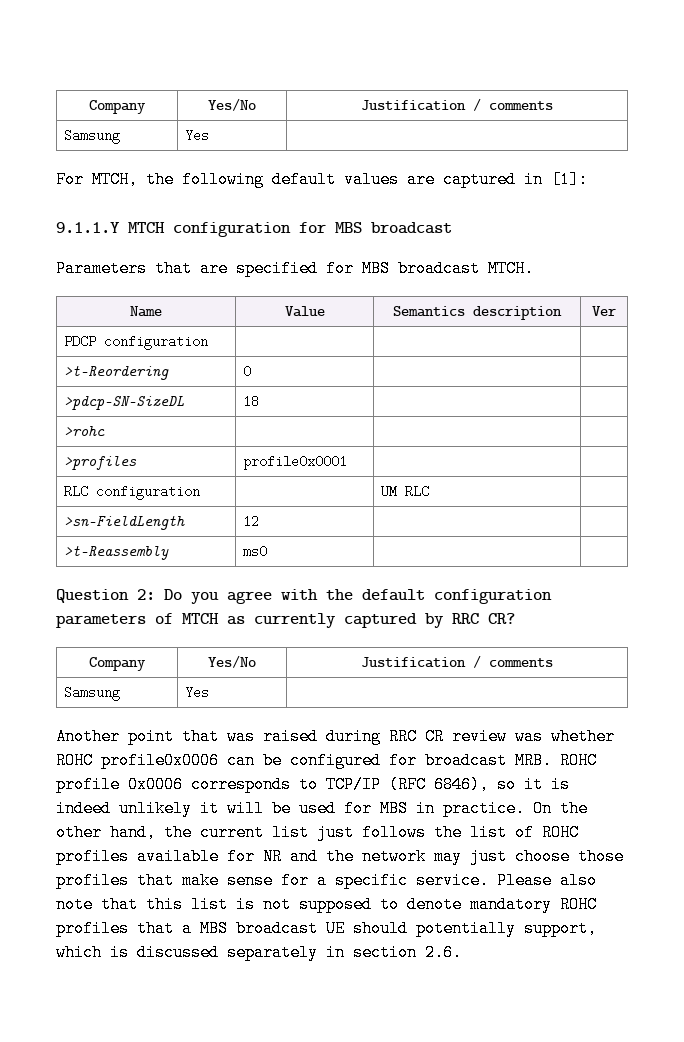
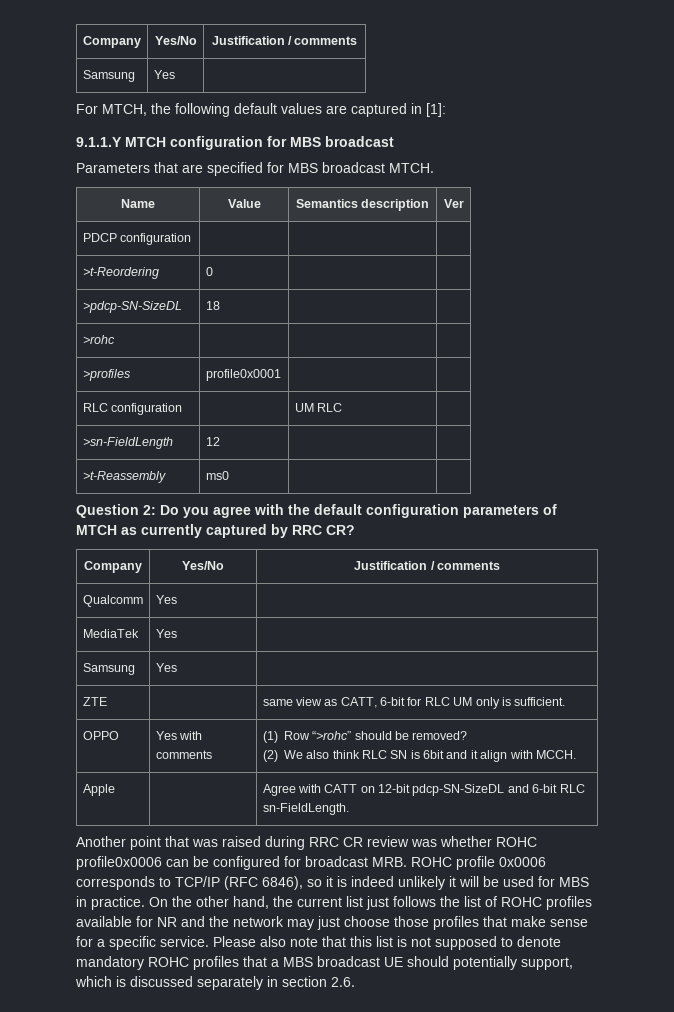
  Question 2: Do you agree with the default configuration parameters of MTCH as currently captured by RRC CR?
  Company | Yes/No | Justification / comments
+ Qualcomm | Yes |
+ MediaTek | Yes |
  Samsung | Yes |
+ ZTE | | same view as CATT, 6-bit for RLC UM only is sufficient.
+ OPPO | Yes with comments | (1) Row “>rohc” should be removed?
+ (2) We also think RLC SN is 6bit and it align with MCCH.
+ Apple | | Agree with CATT on 12-bit pdcp-SN-SizeDL and 6-bit RLC sn-FieldLength.

